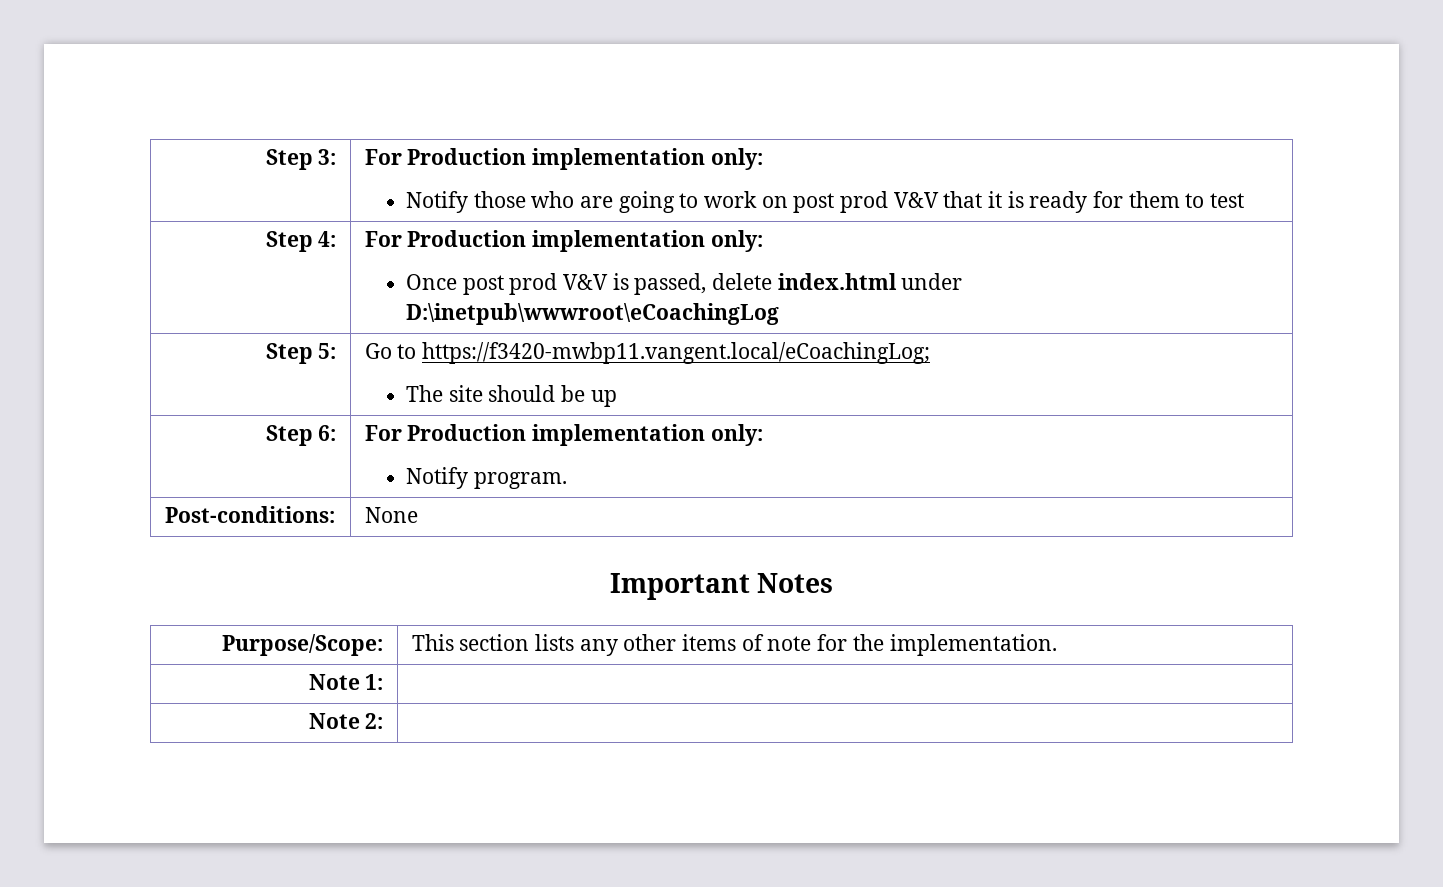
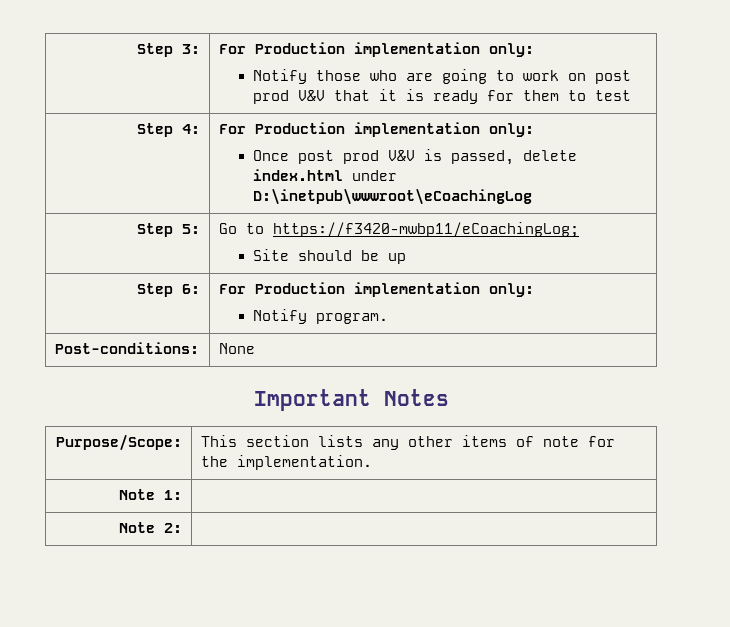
- Step 5: | Go to https://f3420-mwbp11.vangent.local/eCoachingLog;
- The site should be up
+ Step 5: | Go to https://f3420-mwbp11/eCoachingLog;
+ Site should be up

